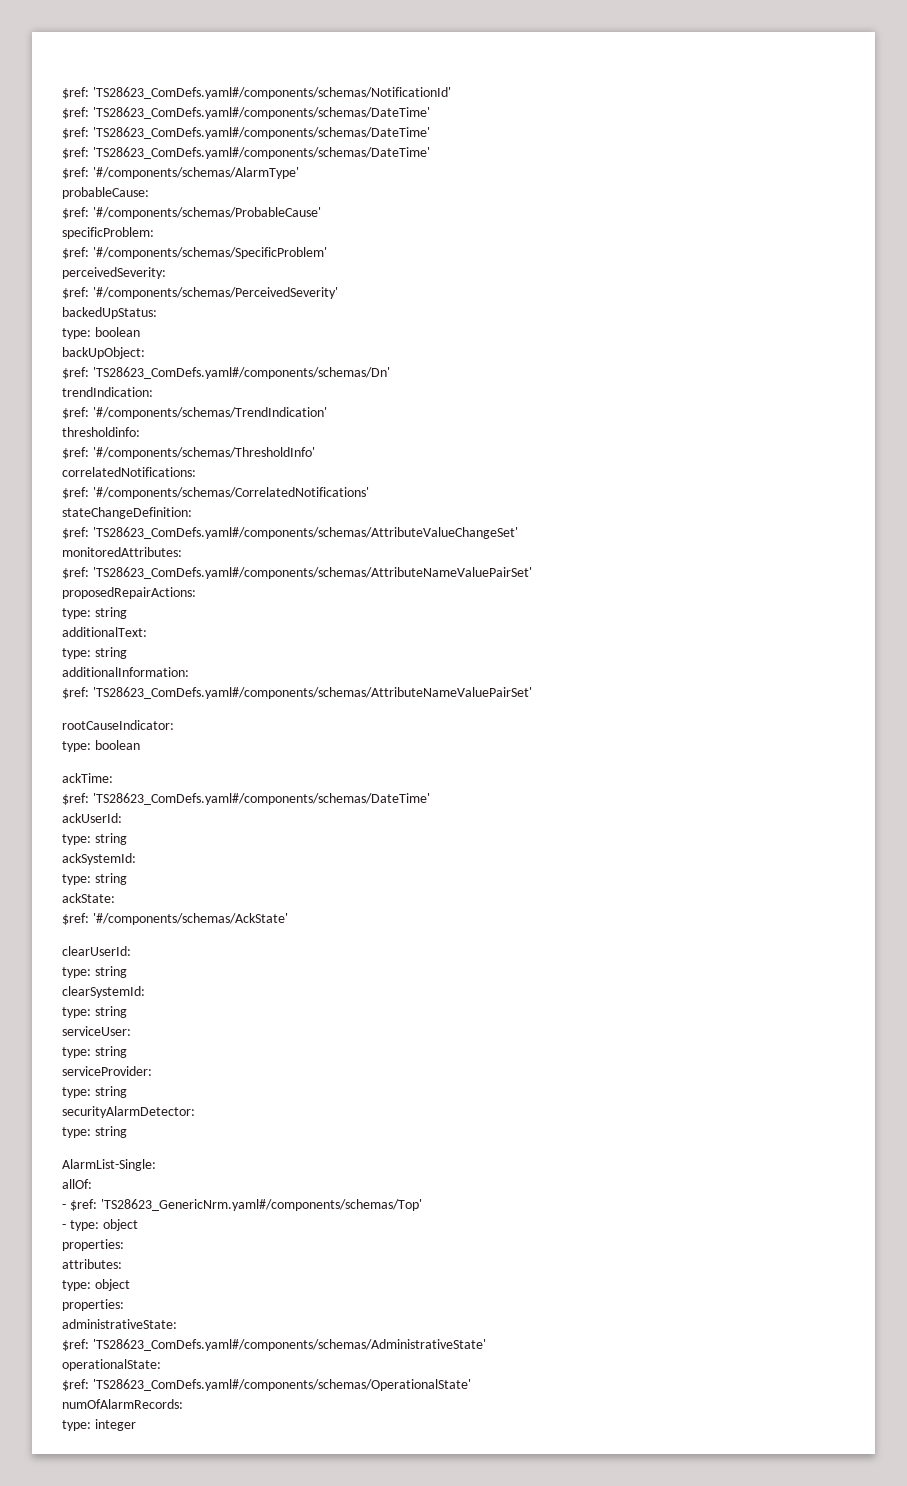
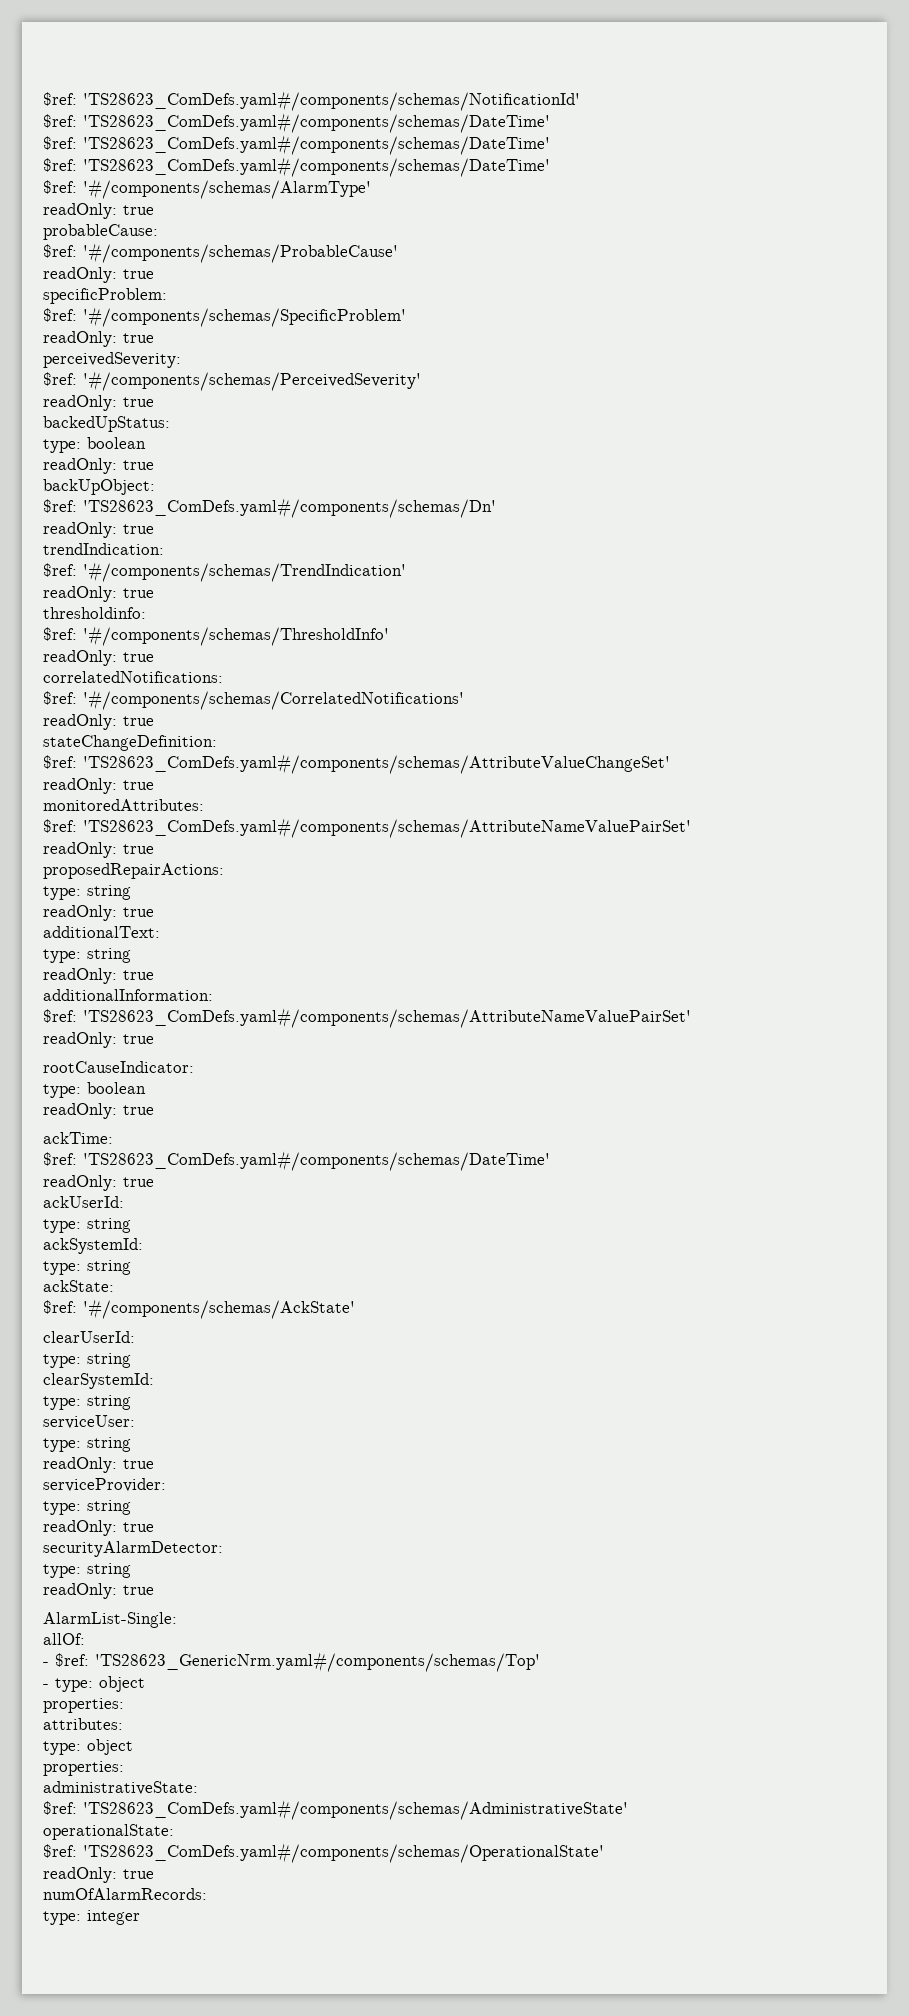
  $ref: '#/components/schemas/AlarmType'
+ readOnly: true
  $ref: '#/components/schemas/ProbableCause'
+ readOnly: true
  $ref: '#/components/schemas/SpecificProblem'
+ readOnly: true
  $ref: '#/components/schemas/PerceivedSeverity'
+ readOnly: true
  backedUpStatus:
  type: boolean
+ readOnly: true
  $ref: 'TS28623_ComDefs.yaml#/components/schemas/Dn'
+ readOnly: true
  $ref: '#/components/schemas/TrendIndication'
+ readOnly: true
  $ref: '#/components/schemas/ThresholdInfo'
+ readOnly: true
  $ref: '#/components/schemas/CorrelatedNotifications'
+ readOnly: true
  $ref: 'TS28623_ComDefs.yaml#/components/schemas/AttributeValueChangeSet'
+ readOnly: true
  monitoredAttributes:
  $ref: 'TS28623_ComDefs.yaml#/components/schemas/AttributeNameValuePairSet'
+ readOnly: true
  proposedRepairActions:
  type: string
+ readOnly: true
  additionalText:
  type: string
+ readOnly: true
  additionalInformation:
  $ref: 'TS28623_ComDefs.yaml#/components/schemas/AttributeNameValuePairSet'
+ readOnly: true
  rootCauseIndicator:
  type: boolean
+ readOnly: true
  ackTime:
  $ref: 'TS28623_ComDefs.yaml#/components/schemas/DateTime'
+ readOnly: true
  serviceUser:
  type: string
+ readOnly: true
  serviceProvider:
  type: string
+ readOnly: true
  securityAlarmDetector:
  type: string
+ readOnly: true
  $ref: 'TS28623_ComDefs.yaml#/components/schemas/OperationalState'
+ readOnly: true

